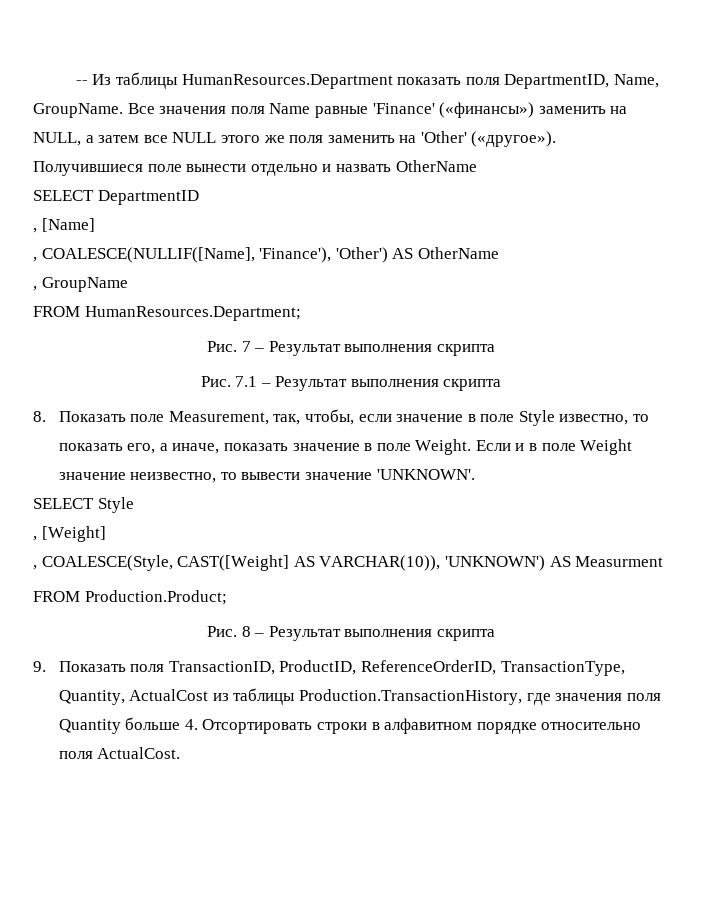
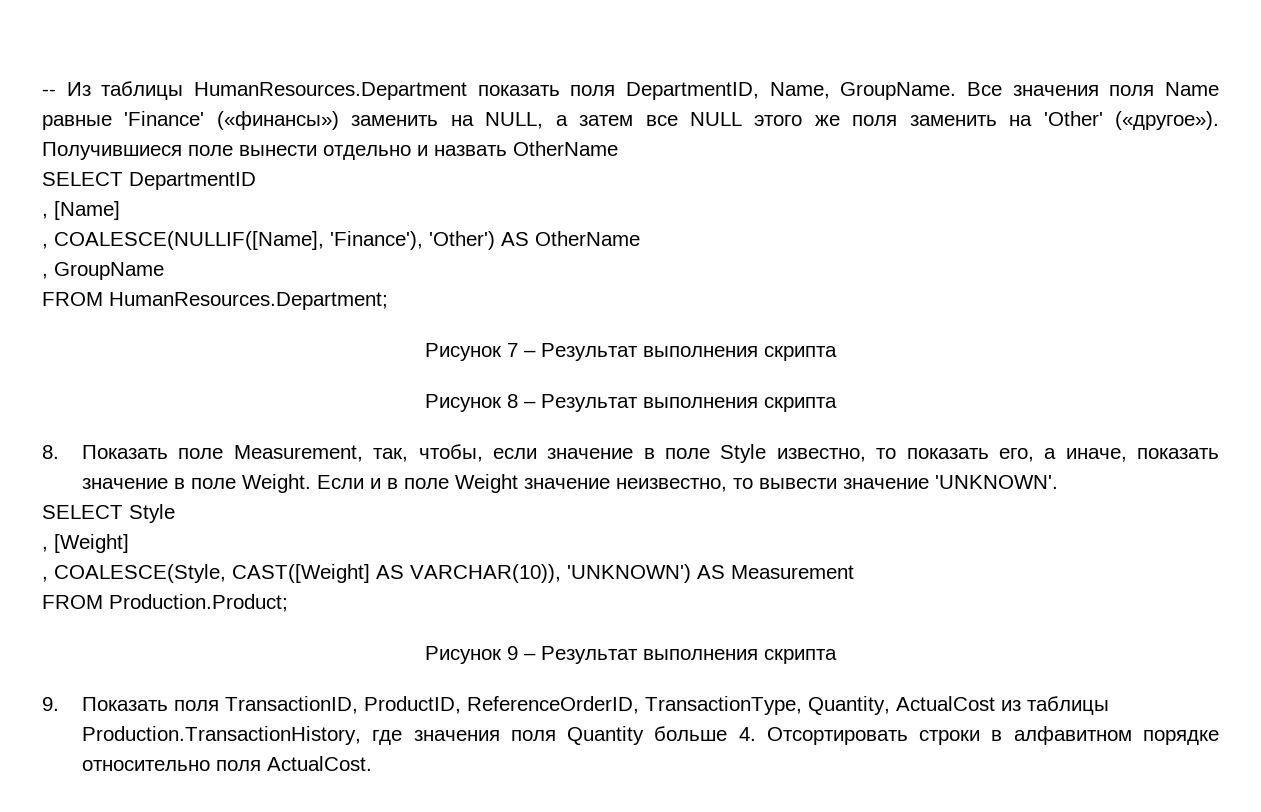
- Рис. 7 – Результат выполнения скрипта
+ Рисунок 7 – Результат выполнения скрипта
- Рис. 7.1 – Результат выполнения скрипта
+ Рисунок 8 – Результат выполнения скрипта
- , COALESCE(Style, CAST([Weight] AS VARCHAR(10)), 'UNKNOWN') AS Measurment
+ , COALESCE(Style, CAST([Weight] AS VARCHAR(10)), 'UNKNOWN') AS Measurement
- Рис. 8 – Результат выполнения скрипта
+ Рисунок 9 – Результат выполнения скрипта

